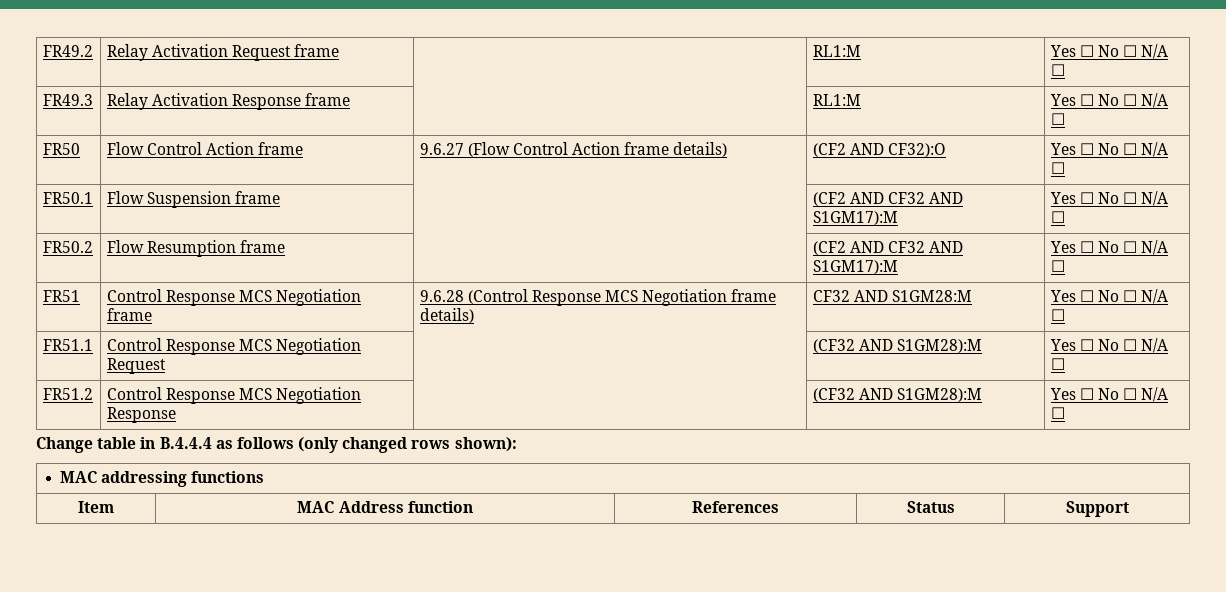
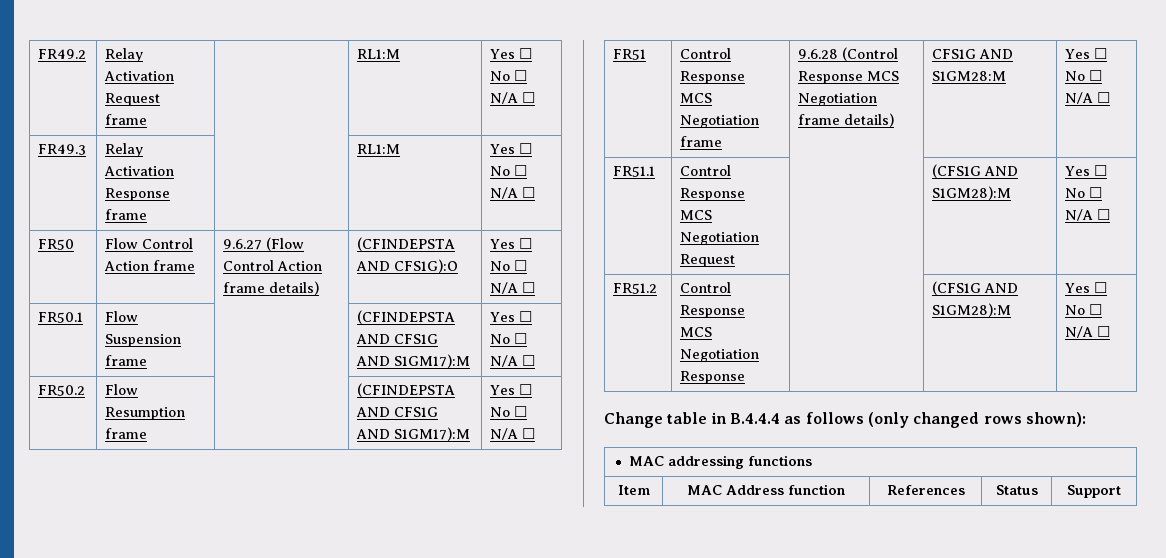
- FR50 | Flow Control Action frame | 9.6.27 (Flow Control Action frame details) | (CF2 AND CF32):O | Yes ☐ No ☐ N/A ☐
+ FR50 | Flow Control Action frame | 9.6.27 (Flow Control Action frame details) | (CFINDEPSTA AND CFS1G):O | Yes ☐ No ☐ N/A ☐
- FR50.1 | Flow Suspension frame | | (CF2 AND CF32 AND S1GM17):M | Yes ☐ No ☐ N/A ☐
+ FR50.1 | Flow Suspension frame | | (CFINDEPSTA AND CFS1G AND S1GM17):M | Yes ☐ No ☐ N/A ☐
- FR50.2 | Flow Resumption frame | | (CF2 AND CF32 AND S1GM17):M | Yes ☐ No ☐ N/A ☐
+ FR50.2 | Flow Resumption frame | | (CFINDEPSTA AND CFS1G AND S1GM17):M | Yes ☐ No ☐ N/A ☐
- FR51 | Control Response MCS Negotiation frame | 9.6.28 (Control Response MCS Negotiation frame details) | CF32 AND S1GM28:M | Yes ☐ No ☐ N/A ☐
+ FR51 | Control Response MCS Negotiation frame | 9.6.28 (Control Response MCS Negotiation frame details) | CFS1G AND S1GM28:M | Yes ☐ No ☐ N/A ☐
- FR51.1 | Control Response MCS Negotiation Request | | (CF32 AND S1GM28):M | Yes ☐ No ☐ N/A ☐
+ FR51.1 | Control Response MCS Negotiation Request | | (CFS1G AND S1GM28):M | Yes ☐ No ☐ N/A ☐
- FR51.2 | Control Response MCS Negotiation Response | | (CF32 AND S1GM28):M | Yes ☐ No ☐ N/A ☐
+ FR51.2 | Control Response MCS Negotiation Response | | (CFS1G AND S1GM28):M | Yes ☐ No ☐ N/A ☐

